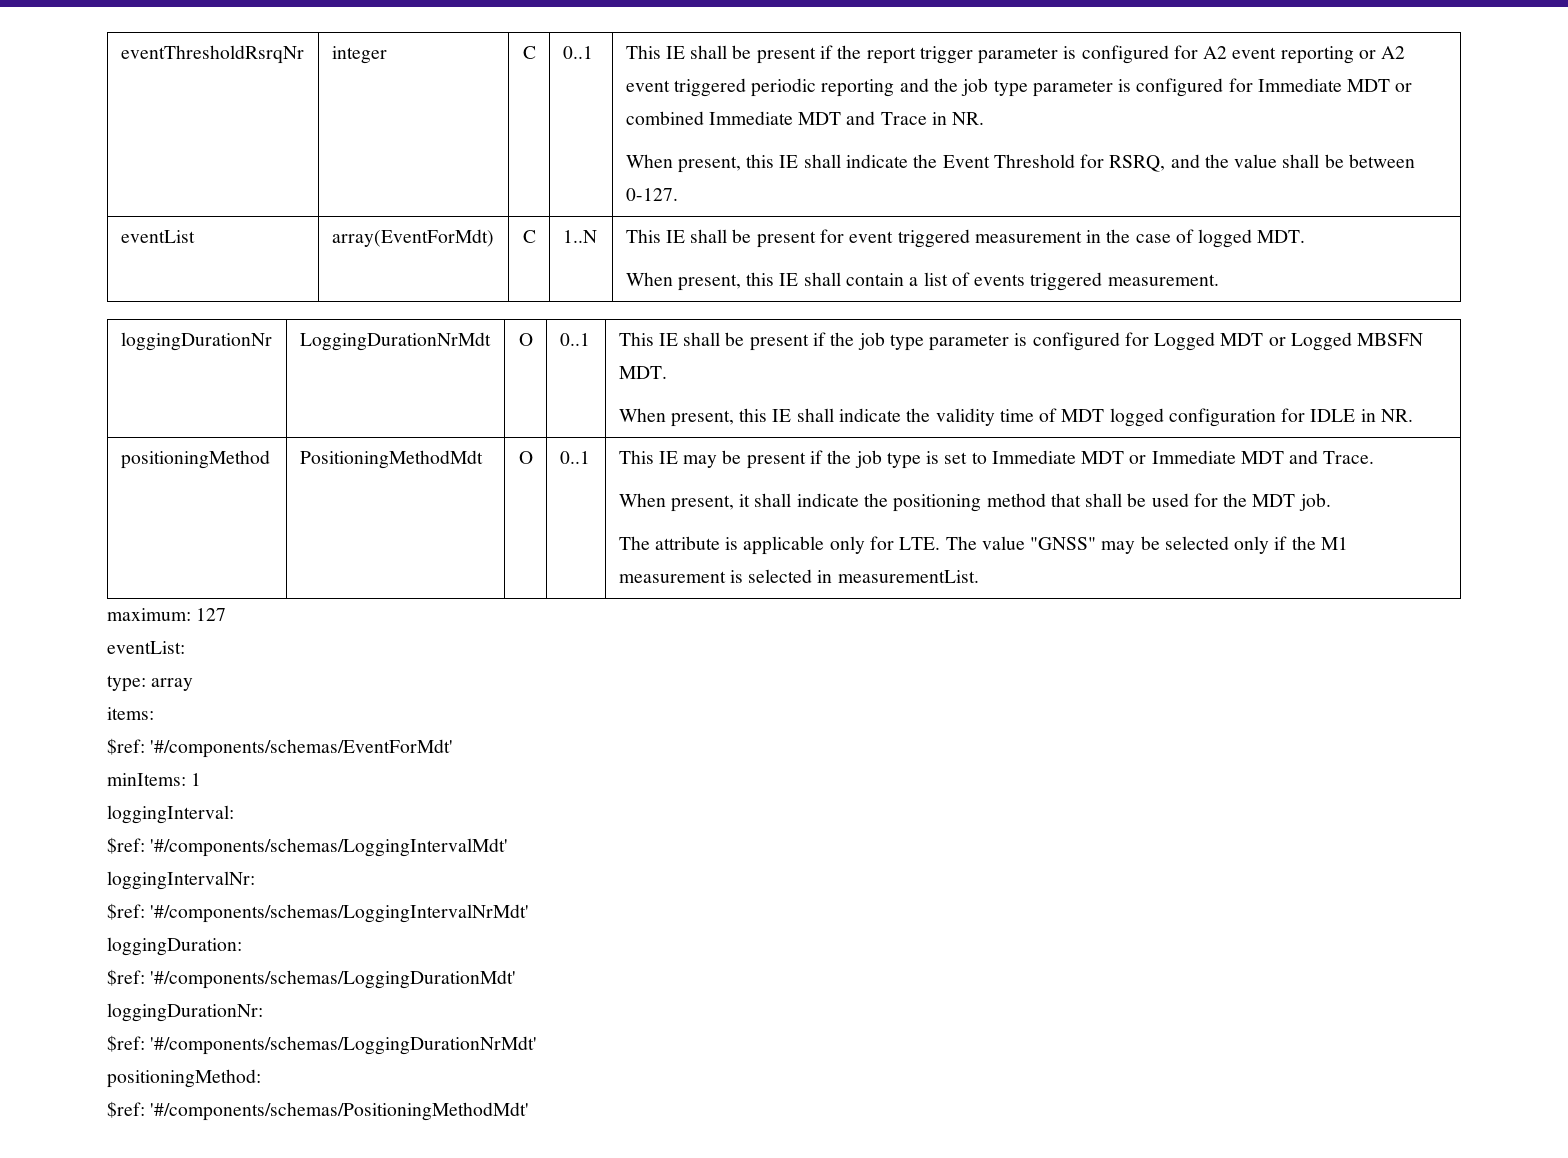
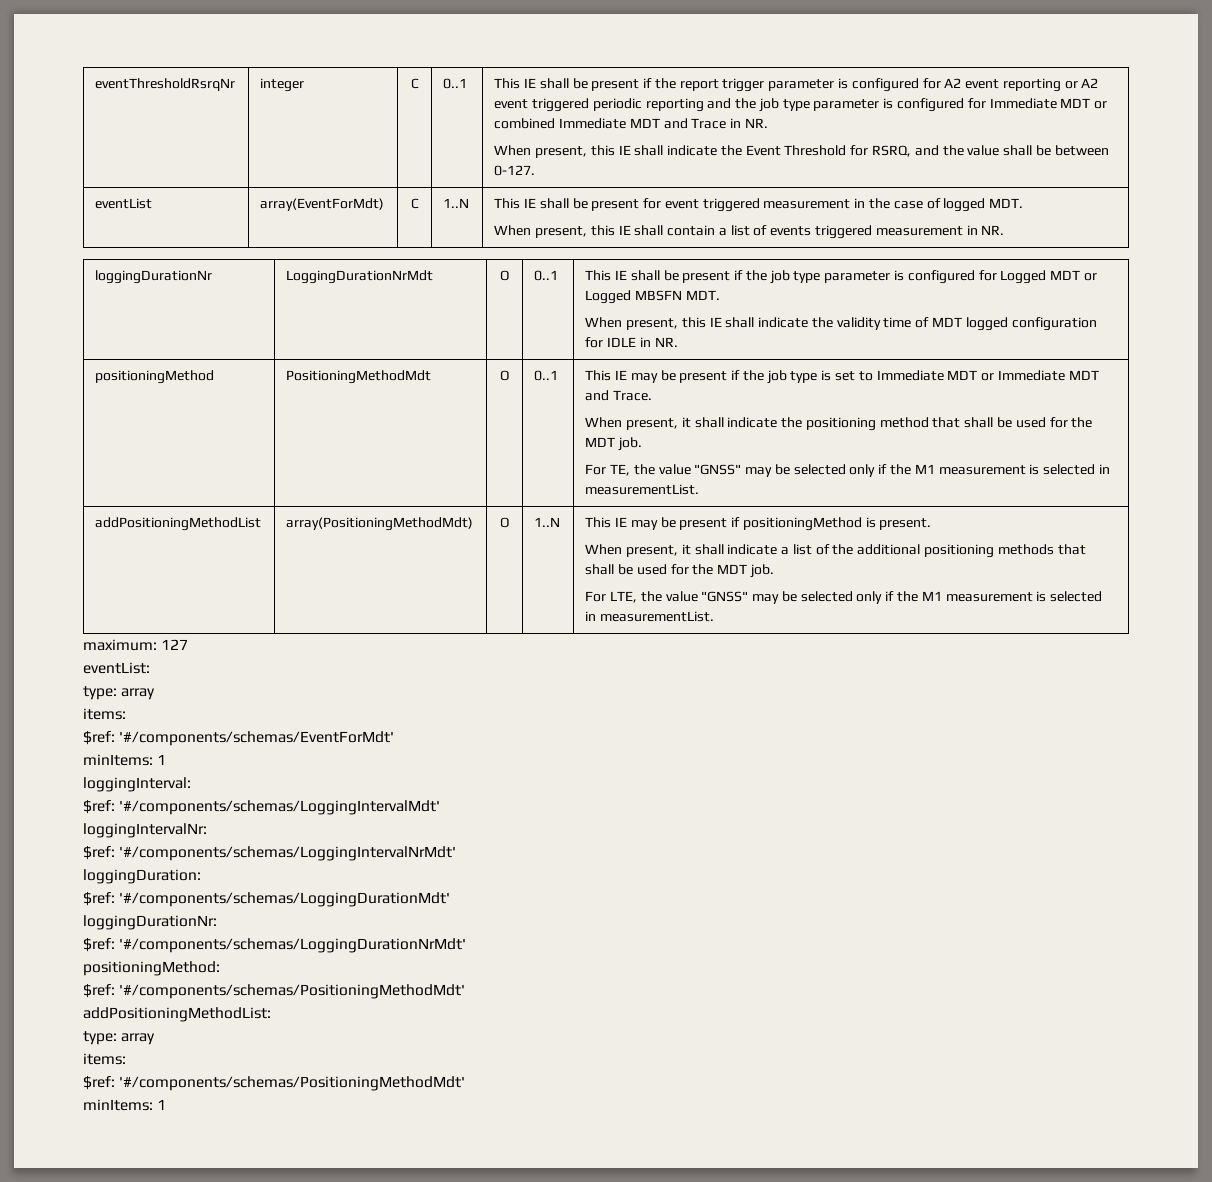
  eventList | array(EventForMdt) | C | 1..N | This IE shall be present for event triggered measurement in the case of logged MDT.
- When present, this IE shall contain a list of events triggered measurement.
+ When present, this IE shall contain a list of events triggered measurement in NR.
- The attribute is applicable only for LTE. The value "GNSS" may be selected only if the M1 measurement is selected in measurementList.
+ For TE, the value "GNSS" may be selected only if the M1 measurement is selected in measurementList.
+ addPositioningMethodList | array(PositioningMethodMdt) | O | 1..N | This IE may be present if positioningMethod is present.
+ When present, it shall indicate a list of the additional positioning methods that shall be used for the MDT job.
+ For LTE, the value "GNSS" may be selected only if the M1 measurement is selected in measurementList.
+ addPositioningMethodList:
+ type: array
+ items:
+ $ref: '#/components/schemas/PositioningMethodMdt'
+ minItems: 1

